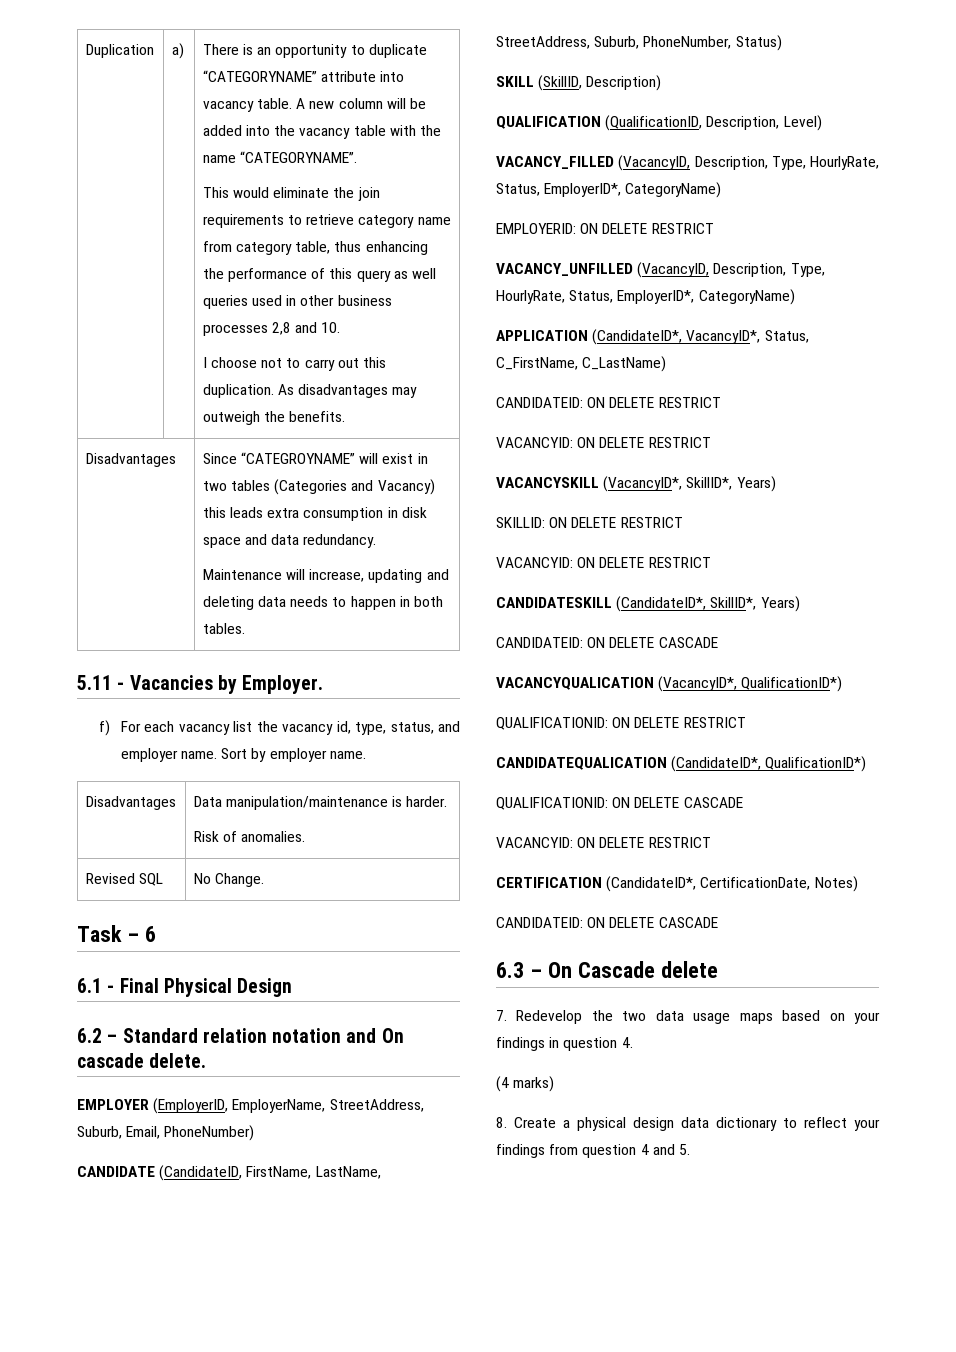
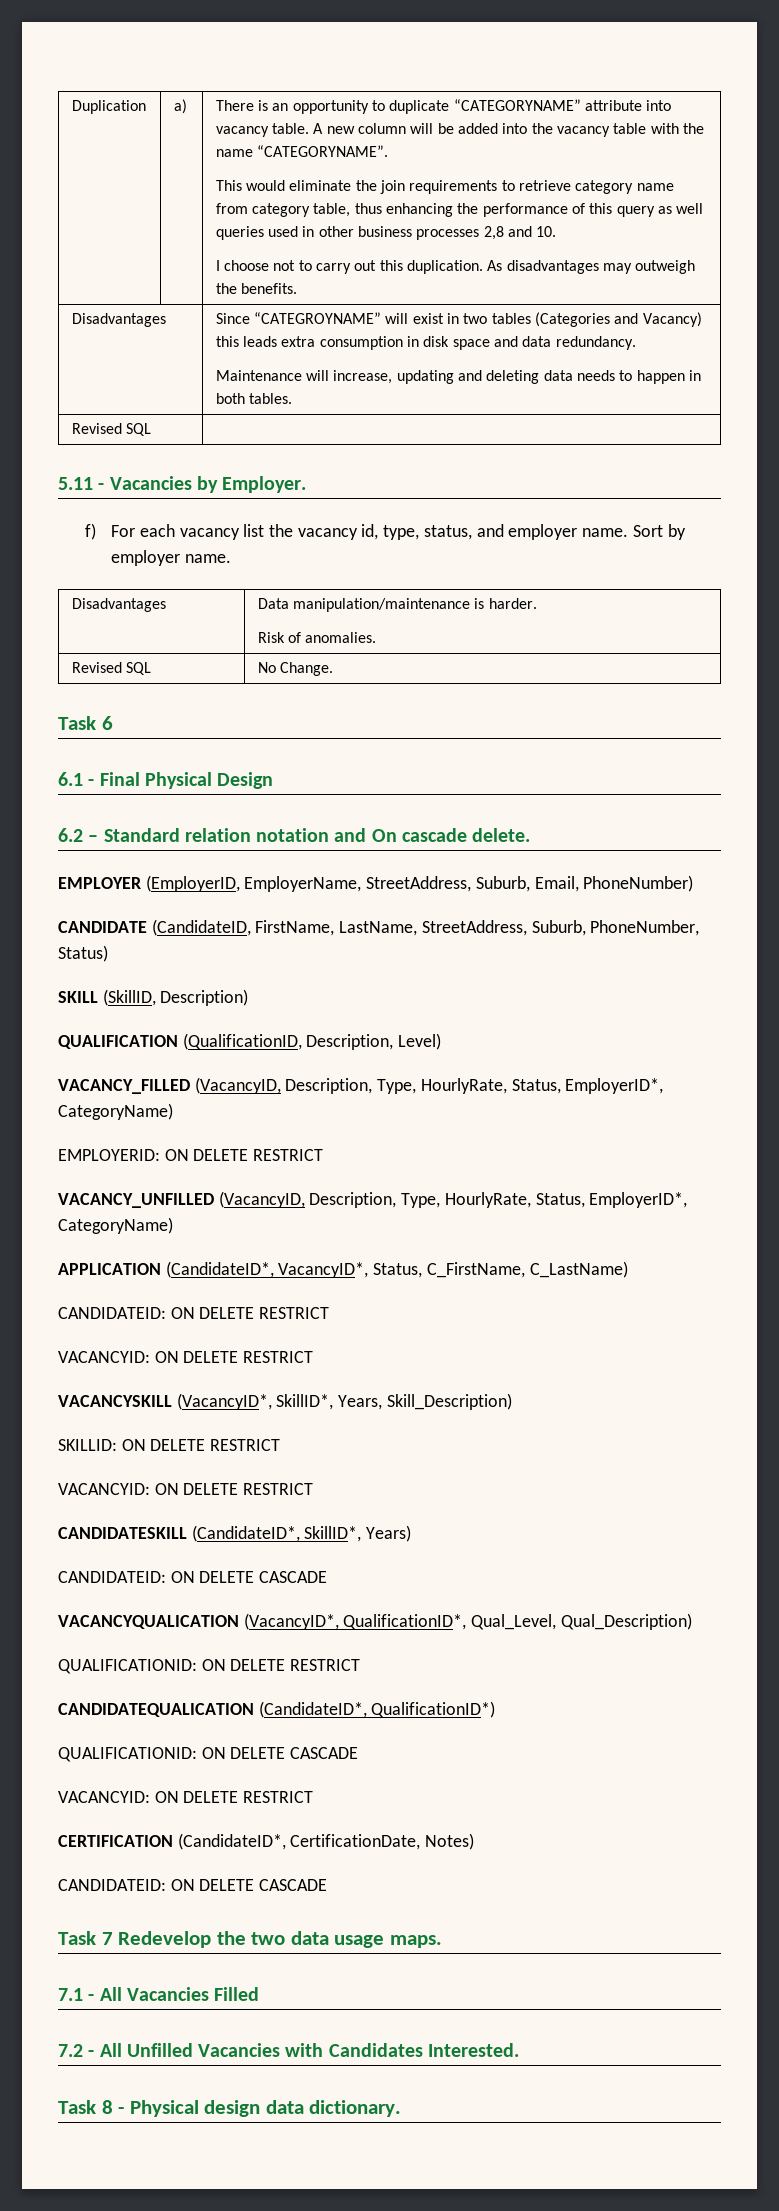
  Disadvantages | Since “CATEGROYNAME” will exist in two tables (Categories and Vacancy) this leads extra consumption in disk space and data redundancy.
  Maintenance will increase, updating and deleting data needs to happen in both tables.
+ Revised SQL |
- Task – 6
+ Task 6
- VACANCYSKILL (VacancyID*, SkillID*, Years)
+ VACANCYSKILL (VacancyID*, SkillID*, Years, Skill_Description)
- VACANCYQUALICATION (VacancyID*, QualificationID*)
+ VACANCYQUALICATION (VacancyID*, QualificationID*, Qual_Level, Qual_Description)
- 6.3 – On Cascade delete
- 7. Redevelop the two data usage maps based on your findings in question 4.
- (4 marks)
- 8. Create a physical design data dictionary to reflect your findings from question 4 and 5.
+ Task 7 Redevelop the two data usage maps.
+ 7.1 - All Vacancies Filled
+ 7.2 - All Unfilled Vacancies with Candidates Interested.
+ Task 8 - Physical design data dictionary.

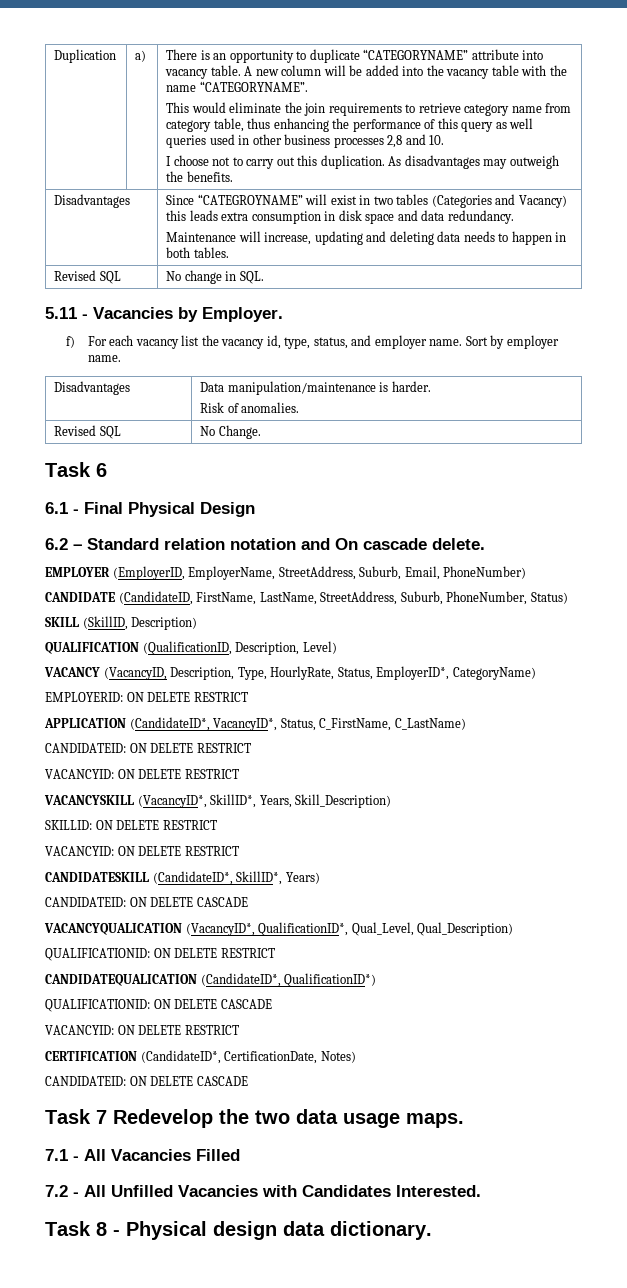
  Disadvantages | Since “CATEGROYNAME” will exist in two tables (Categories and Vacancy) this leads extra consumption in disk space and data redundancy.
  Maintenance will increase, updating and deleting data needs to happen in both tables.
- Revised SQL |
+ Revised SQL | No change in SQL.
- VACANCY_FILLED (VacancyID, Description, Type, HourlyRate, Status, EmployerID*, CategoryName)
+ VACANCY (VacancyID, Description, Type, HourlyRate, Status, EmployerID*, CategoryName)
- VACANCY_UNFILLED (VacancyID, Description, Type, HourlyRate, Status, EmployerID*, CategoryName)

